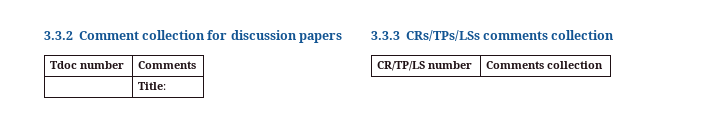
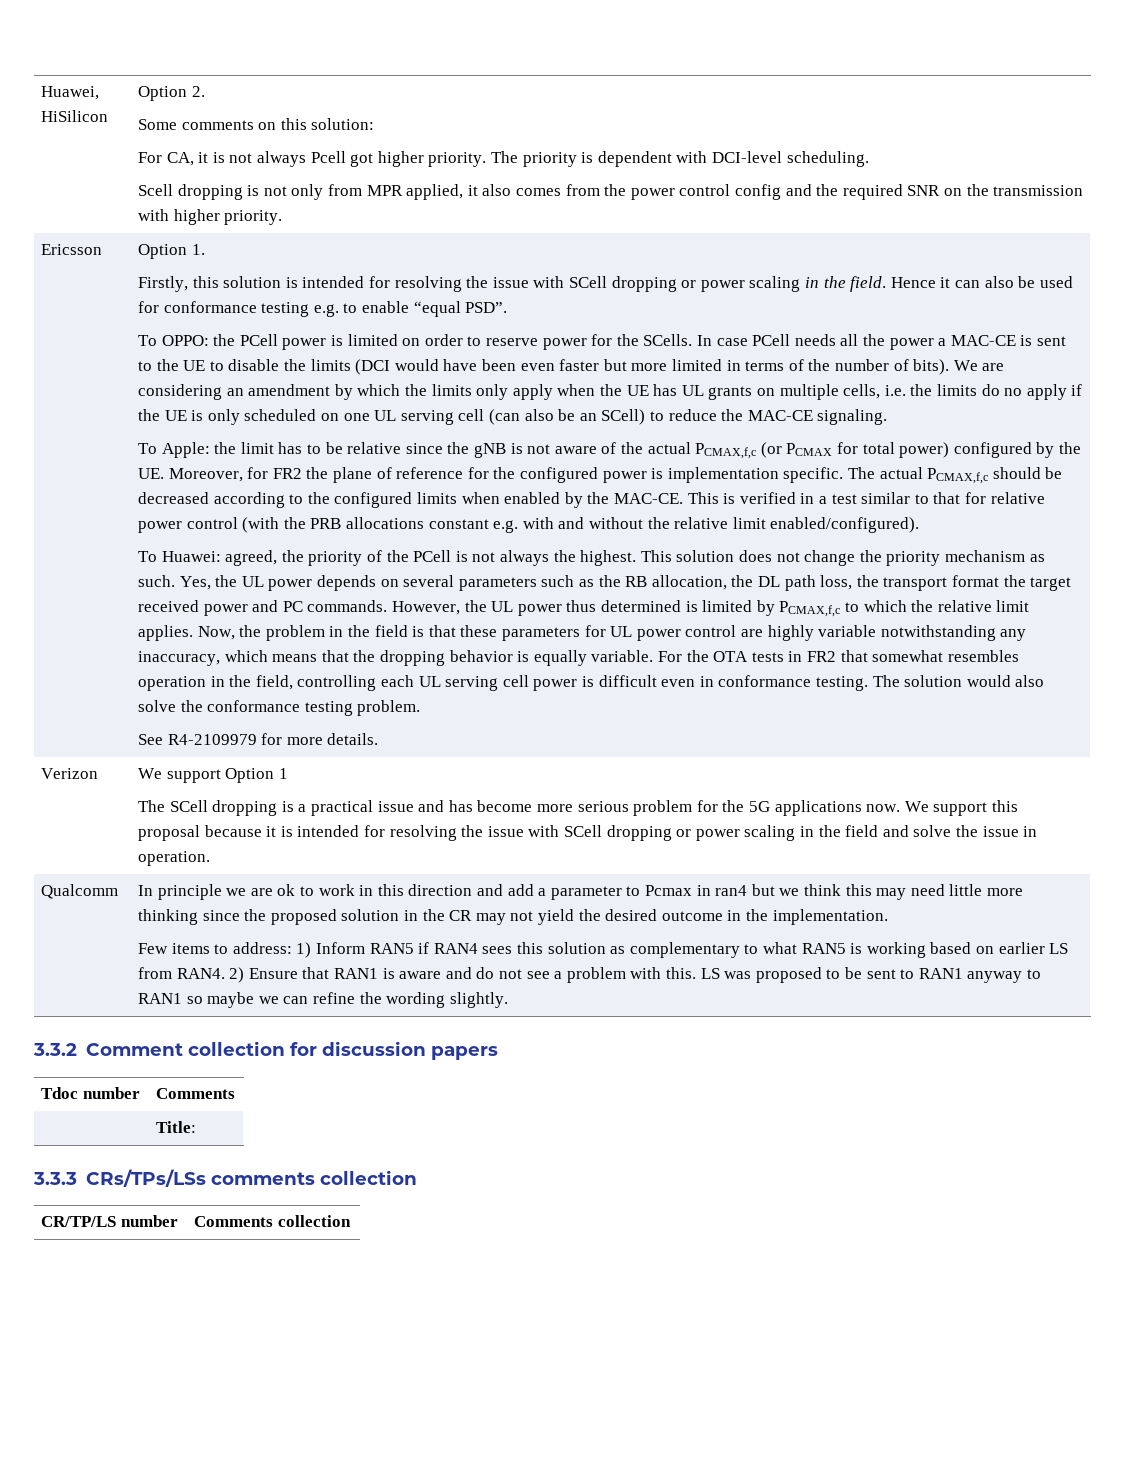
+ Huawei, HiSilicon | Option 2.
+ Some comments on this solution:
+ For CA, it is not always Pcell got higher priority. The priority is dependent with DCI-level scheduling.
+ Scell dropping is not only from MPR applied, it also comes from the power control config and the required SNR on the transmission with higher priority.
+ Ericsson | Option 1.
+ Firstly, this solution is intended for resolving the issue with SCell dropping or power scaling in the field. Hence it can also be used for conformance testing e.g. to enable “equal PSD”.
+ To OPPO: the PCell power is limited on order to reserve power for the SCells. In case PCell needs all the power a MAC-CE is sent to the UE to disable the limits (DCI would have been even faster but more limited in terms of the number of bits). We are considering an amendment by which the limits only apply when the UE has UL grants on multiple cells, i.e. the limits do no apply if the UE is only scheduled on one UL serving cell (can also be an SCell) to reduce the MAC-CE signaling.
+ To Apple: the limit has to be relative since the gNB is not aware of the actual PCMAX,f,c (or PCMAX for total power) configured by the UE. Moreover, for FR2 the plane of reference for the configured power is implementation specific. The actual PCMAX,f,c should be decreased according to the configured limits when enabled by the MAC-CE. This is verified in a test similar to that for relative power control (with the PRB allocations constant e.g. with and without the relative limit enabled/configured).
+ To Huawei: agreed, the priority of the PCell is not always the highest. This solution does not change the priority mechanism as such. Yes, the UL power depends on several parameters such as the RB allocation, the DL path loss, the transport format the target received power and PC commands. However, the UL power thus determined is limited by PCMAX,f,c to which the relative limit applies. Now, the problem in the field is that these parameters for UL power control are highly variable notwithstanding any inaccuracy, which means that the dropping behavior is equally variable. For the OTA tests in FR2 that somewhat resembles operation in the field, controlling each UL serving cell power is difficult even in conformance testing. The solution would also solve the conformance testing problem.
+ See R4-2109979 for more details.
+ Verizon | We support Option 1
+ The SCell dropping is a practical issue and has become more serious problem for the 5G applications now. We support this proposal because it is intended for resolving the issue with SCell dropping or power scaling in the field and solve the issue in operation.
+ Qualcomm | In principle we are ok to work in this direction and add a parameter to Pcmax in ran4 but we think this may need little more thinking since the proposed solution in the CR may not yield the desired outcome in the implementation.
+ Few items to address: 1) Inform RAN5 if RAN4 sees this solution as complementary to what RAN5 is working based on earlier LS from RAN4. 2) Ensure that RAN1 is aware and do not see a problem with this. LS was proposed to be sent to RAN1 anyway to RAN1 so maybe we can refine the wording slightly.

